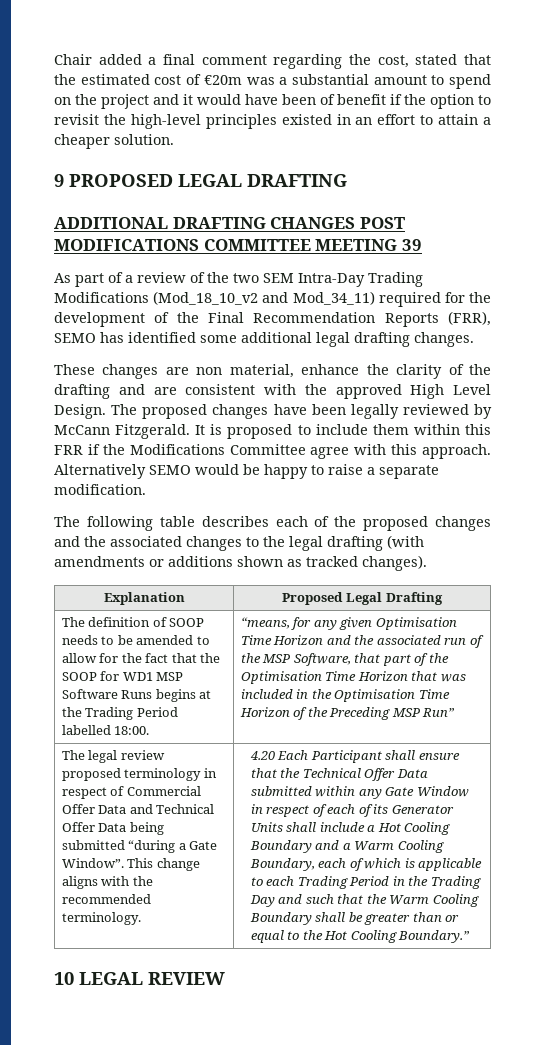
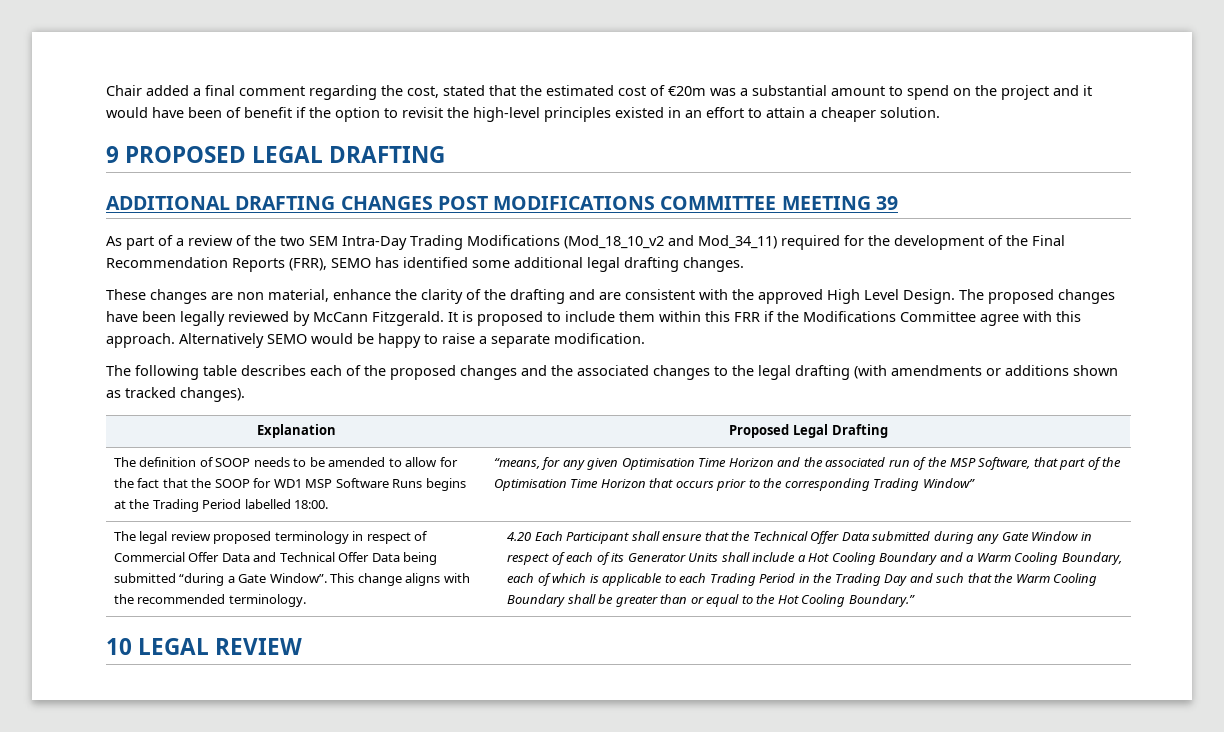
- “means, for any given Optimisation Time Horizon and the associated run of the MSP Software, that part of the Optimisation Time Horizon that was included in the Optimisation Time Horizon of the Preceding MSP Run”
+ “means, for any given Optimisation Time Horizon and the associated run of the MSP Software, that part of the Optimisation Time Horizon that occurs prior to the corresponding Trading Window”
- 4.20 Each Participant shall ensure that the Technical Offer Data submitted within any Gate Window in respect of each of its Generator Units shall include a Hot Cooling Boundary and a Warm Cooling Boundary, each of which is applicable to each Trading Period in the Trading Day and such that the Warm Cooling Boundary shall be greater than or equal to the Hot Cooling Boundary.”
+ 4.20 Each Participant shall ensure that the Technical Offer Data submitted during any Gate Window in respect of each of its Generator Units shall include a Hot Cooling Boundary and a Warm Cooling Boundary, each of which is applicable to each Trading Period in the Trading Day and such that the Warm Cooling Boundary shall be greater than or equal to the Hot Cooling Boundary.”

